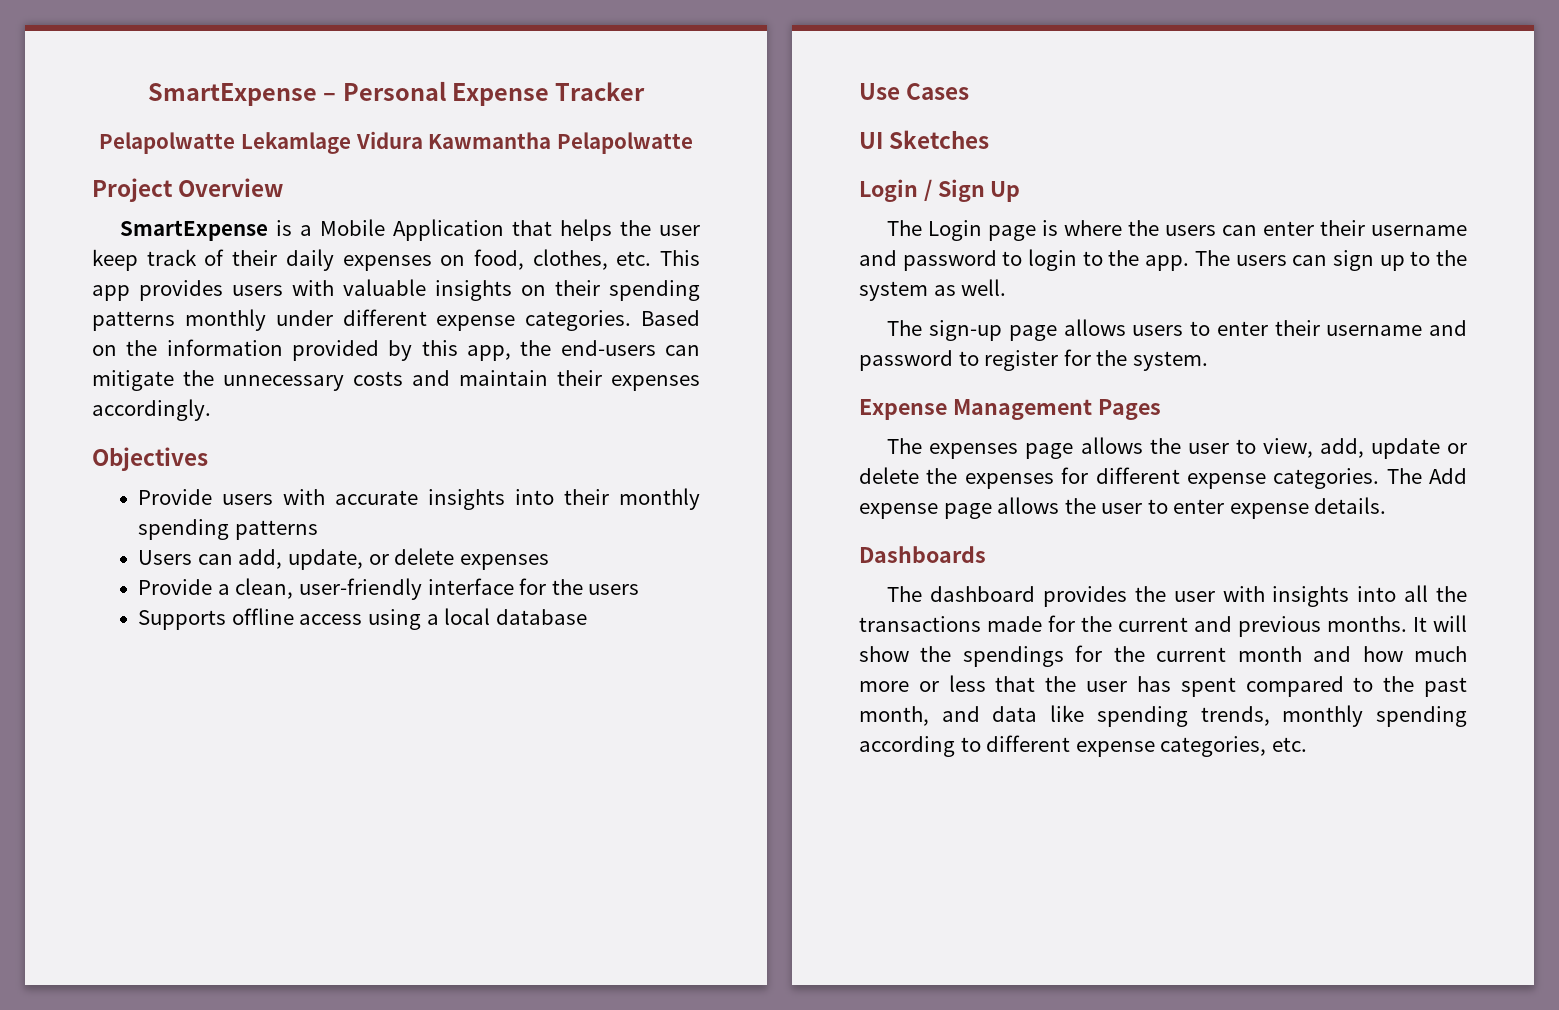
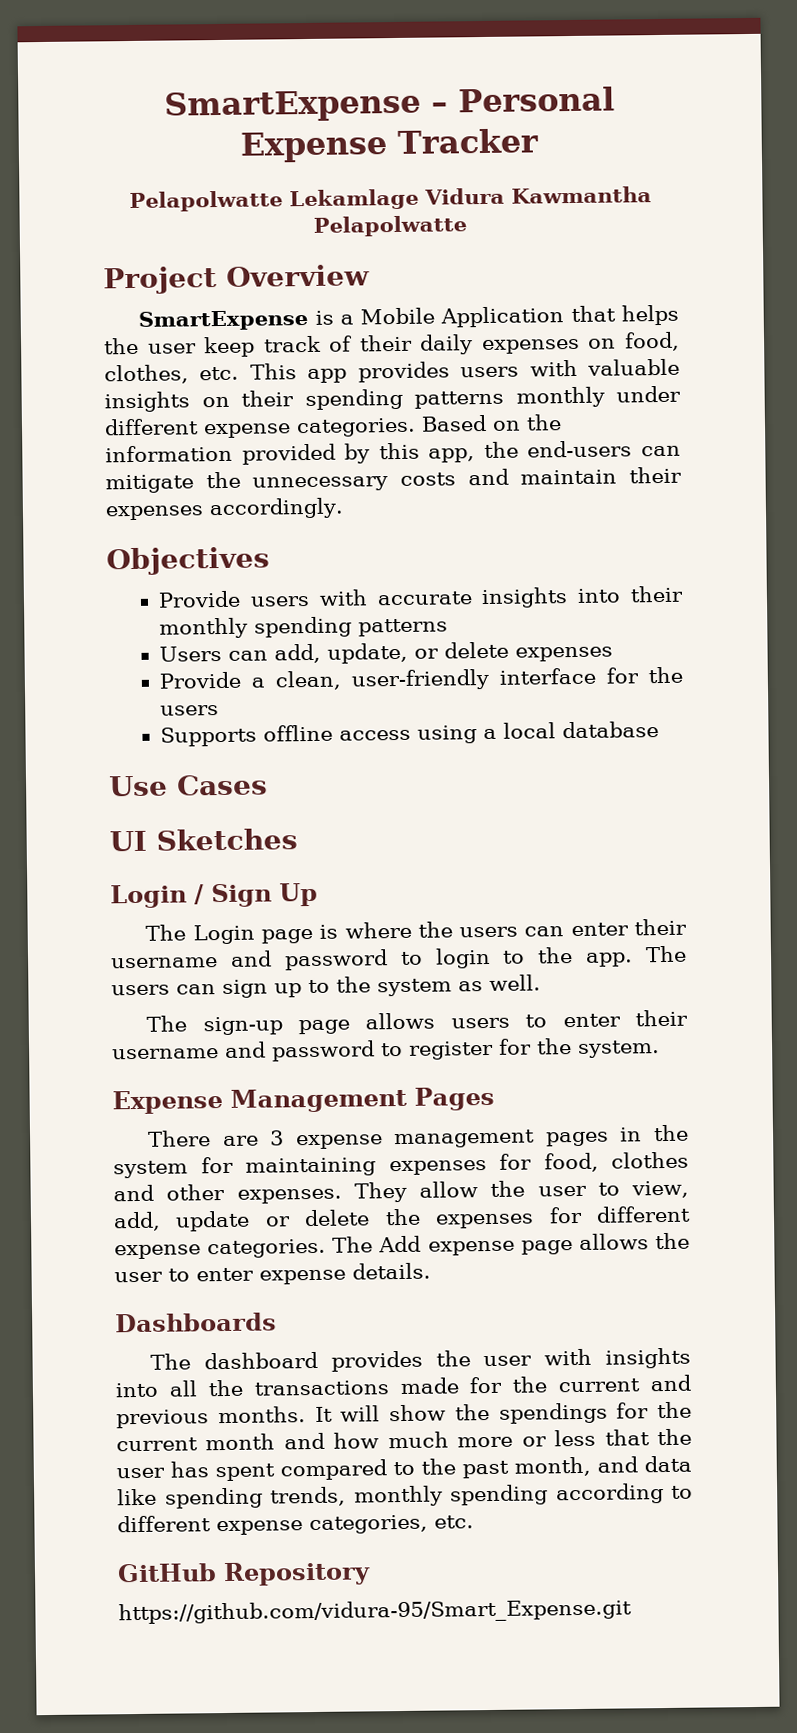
- The expenses page allows the user to view, add, update or delete the expenses for different expense categories.
+ There are 3 expense management pages in the system for maintaining expenses for food, clothes and other expenses. They allow the user to view, add, update or delete the expenses for different expense categories.
+ GitHub Repository
+ https://github.com/vidura-95/Smart_Expense.git

